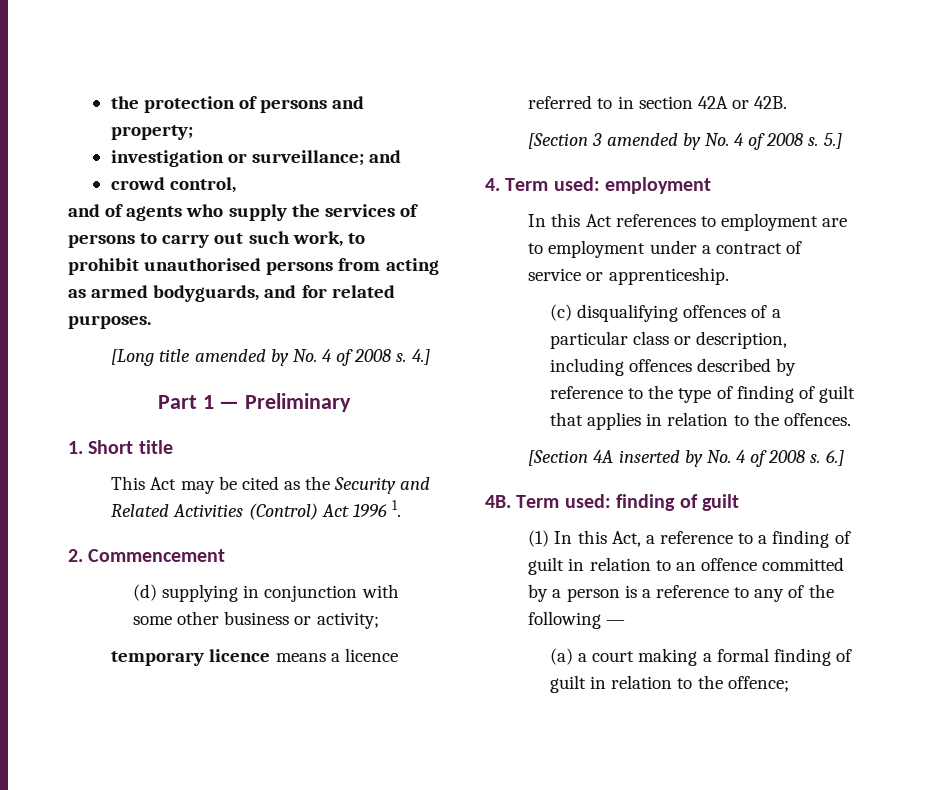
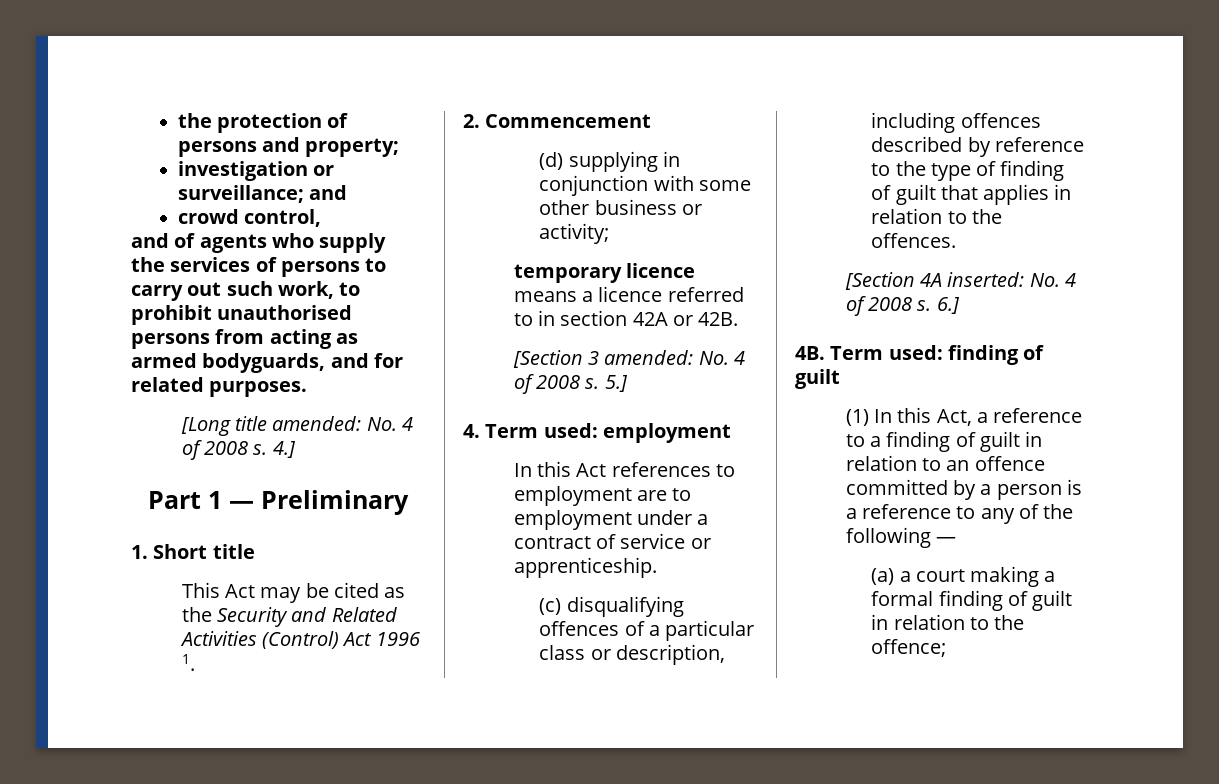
- [Long title amended by No. 4 of 2008 s.
+ [Long title amended: No. 4 of 2008 s.
- [Section 3 amended by No. 4 of 2008 s.
+ [Section 3 amended: No. 4 of 2008 s.
- [Section 4A inserted by No. 4 of 2008 s.
+ [Section 4A inserted: No. 4 of 2008 s.

